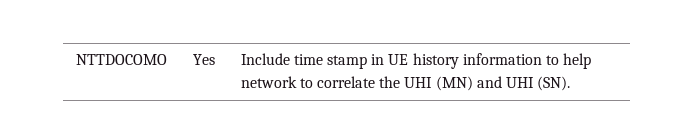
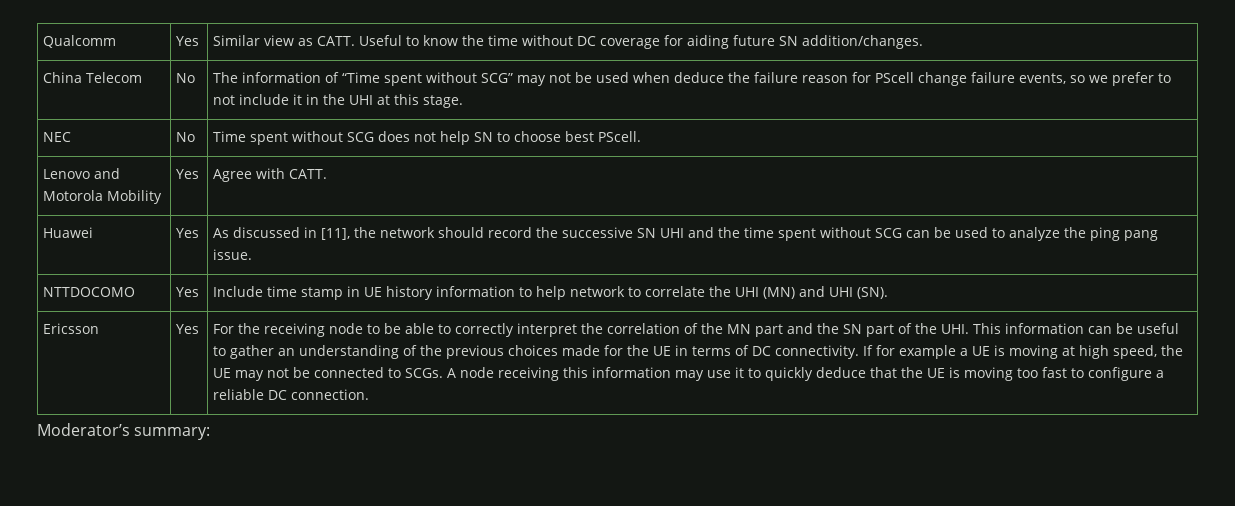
+ Qualcomm | Yes | Similar view as CATT. Useful to know the time without DC coverage for aiding future SN addition/changes.
+ China Telecom | No | The information of “Time spent without SCG” may not be used when deduce the failure reason for PScell change failure events, so we prefer to not include it in the UHI at this stage.
+ NEC | No | Time spent without SCG does not help SN to choose best PScell.
+ Lenovo and Motorola Mobility | Yes | Agree with CATT.
+ Huawei | Yes | As discussed in [11], the network should record the successive SN UHI and the time spent without SCG can be used to analyze the ping pang issue.
+ Ericsson | Yes | For the receiving node to be able to correctly interpret the correlation of the MN part and the SN part of the UHI. This information can be useful to gather an understanding of the previous choices made for the UE in terms of DC connectivity. If for example a UE is moving at high speed, the UE may not be connected to SCGs. A node receiving this information may use it to quickly deduce that the UE is moving too fast to configure a reliable DC connection.
+ Moderator’s summary:

